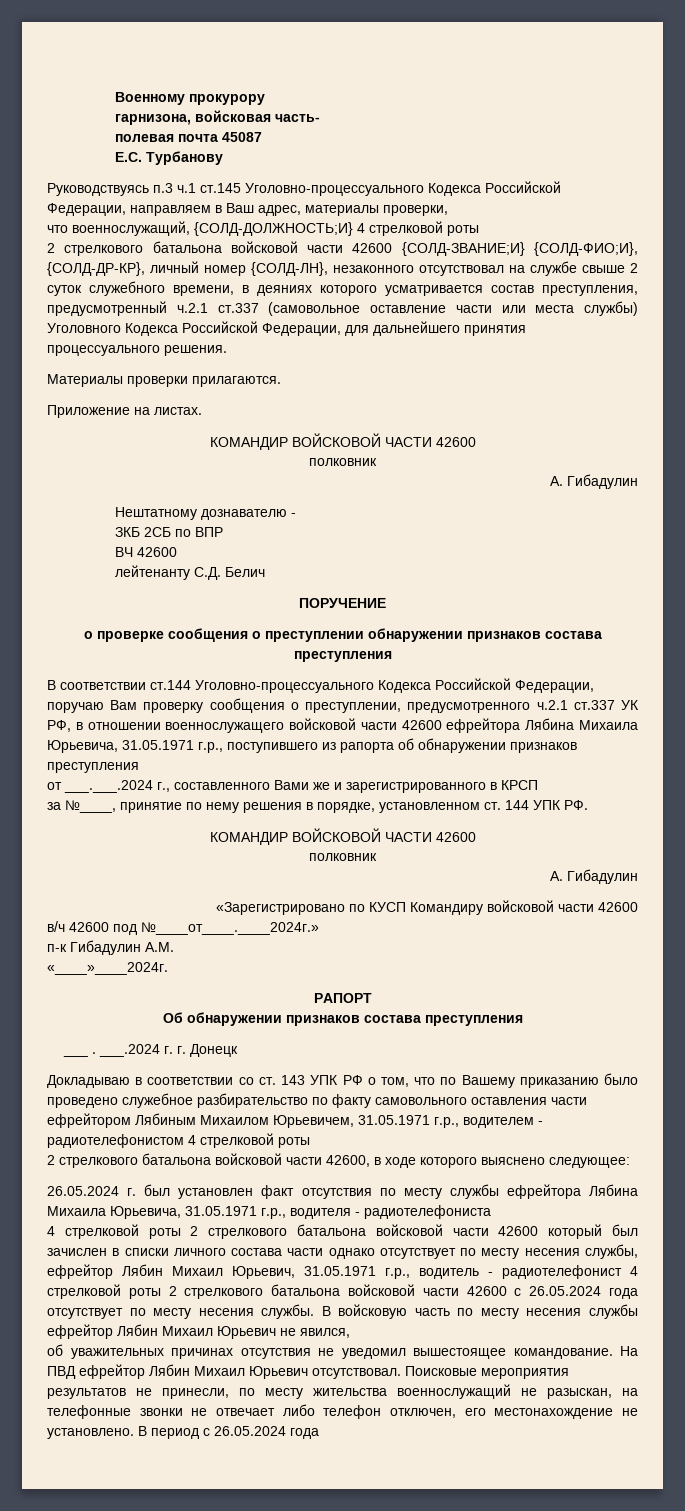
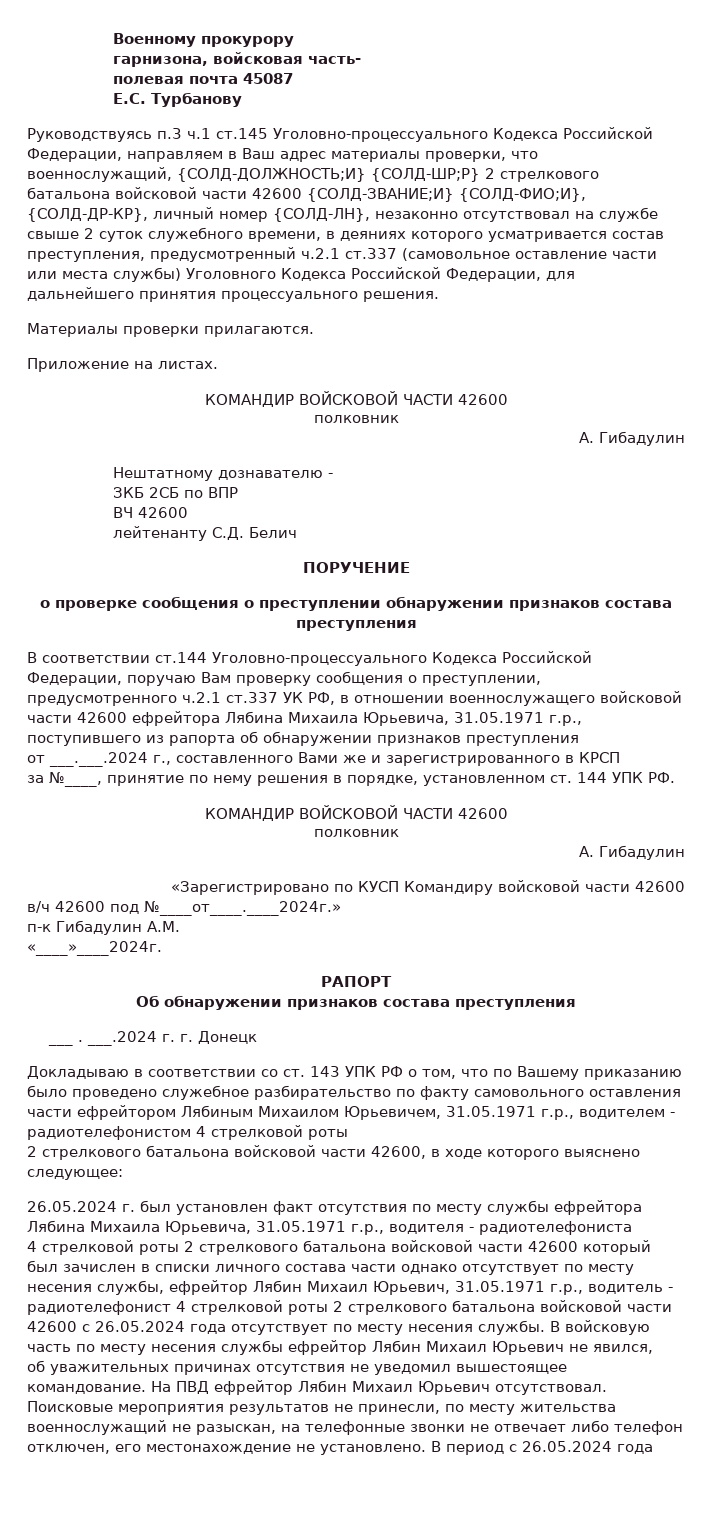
- Руководствуясь п.3 ч.1 ст.145 Уголовно-процессуального Кодекса Российской Федерации, направляем в Ваш адрес, материалы проверки,
- что военнослужащий, {СОЛД-ДОЛЖНОСТЬ;И} 4 стрелковой роты
- 2 стрелкового батальона войсковой части 42600 {СОЛД-ЗВАНИЕ;И} {СОЛД-ФИО;И}, {СОЛД-ДР-КР}, личный номер {СОЛД-ЛН}, незаконного отсутствовал на службе свыше 2 суток служебного времени, в деяниях которого усматривается состав преступления, предусмотренный ч.2.1 ст.337 (самовольное оставление части или места службы) Уголовного Кодекса Российской Федерации, для дальнейшего принятия процессуального решения.
+ Руководствуясь п.3 ч.1 ст.145 Уголовно-процессуального Кодекса Российской Федерации, направляем в Ваш адрес материалы проверки, что военнослужащий, {СОЛД-ДОЛЖНОСТЬ;И} {СОЛД-ШР;Р} 2 стрелкового батальона войсковой части 42600 {СОЛД-ЗВАНИЕ;И} {СОЛД-ФИО;И}, {СОЛД-ДР-КР}, личный номер {СОЛД-ЛН}, незаконно отсутствовал на службе свыше 2 суток служебного времени, в деяниях которого усматривается состав преступления, предусмотренный ч.2.1 ст.337 (самовольное оставление части или места службы) Уголовного Кодекса Российской Федерации, для дальнейшего принятия процессуального решения.

